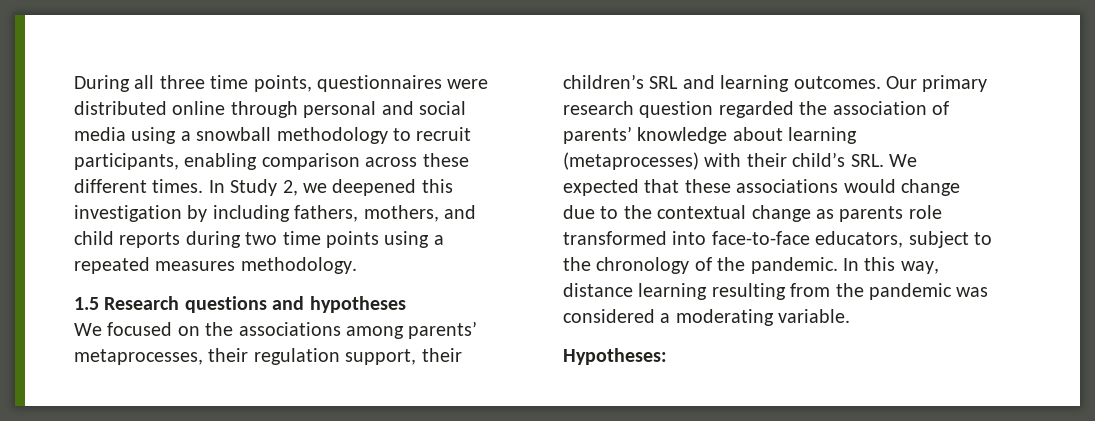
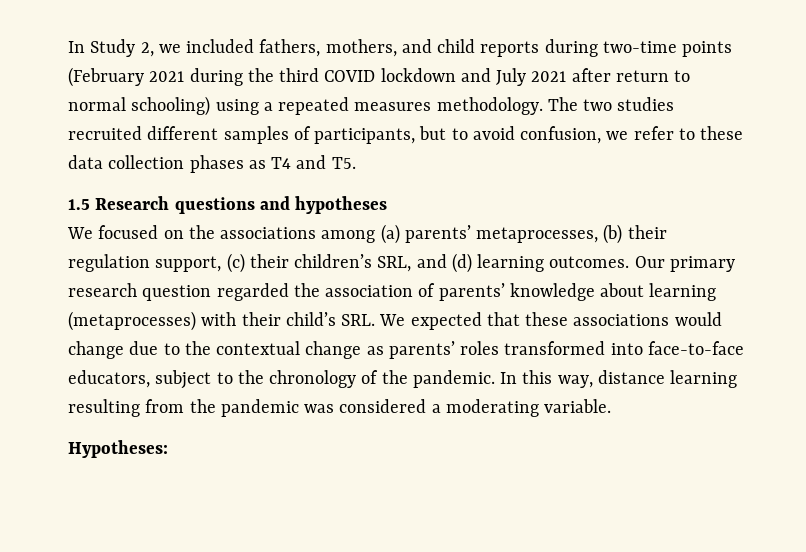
- During all three time points, questionnaires were distributed online through personal and social media using a snowball methodology to recruit participants, enabling comparison across these different times. In Study 2, we deepened this investigation by including fathers, mothers, and child reports during two time points using a repeated measures methodology.
+ In Study 2, we included fathers, mothers, and child reports during two-time points (February 2021 during the third COVID lockdown and July 2021 after return to normal schooling) using a repeated measures methodology. The two studies recruited different samples of participants, but to avoid confusion, we refer to these data collection phases as T4 and T5.
- We focused on the associations among parents’ metaprocesses, their regulation support, their children’s SRL and learning outcomes.
+ We focused on the associations among (a) parents’ metaprocesses, (b) their regulation support, (c) their children’s SRL, and (d) learning outcomes.
- Our primary research question regarded the association of parents’ knowledge about learning (metaprocesses) with their child’s SRL. We expected that these associations would change due to the contextual change as parents role transformed into face-to-face educators, subject to the chronology of the pandemic.
+ Our primary research question regarded the association of parents’ knowledge about learning (metaprocesses) with their child’s SRL. We expected that these associations would change due to the contextual change as parents’ roles transformed into face-to-face educators, subject to the chronology of the pandemic.

